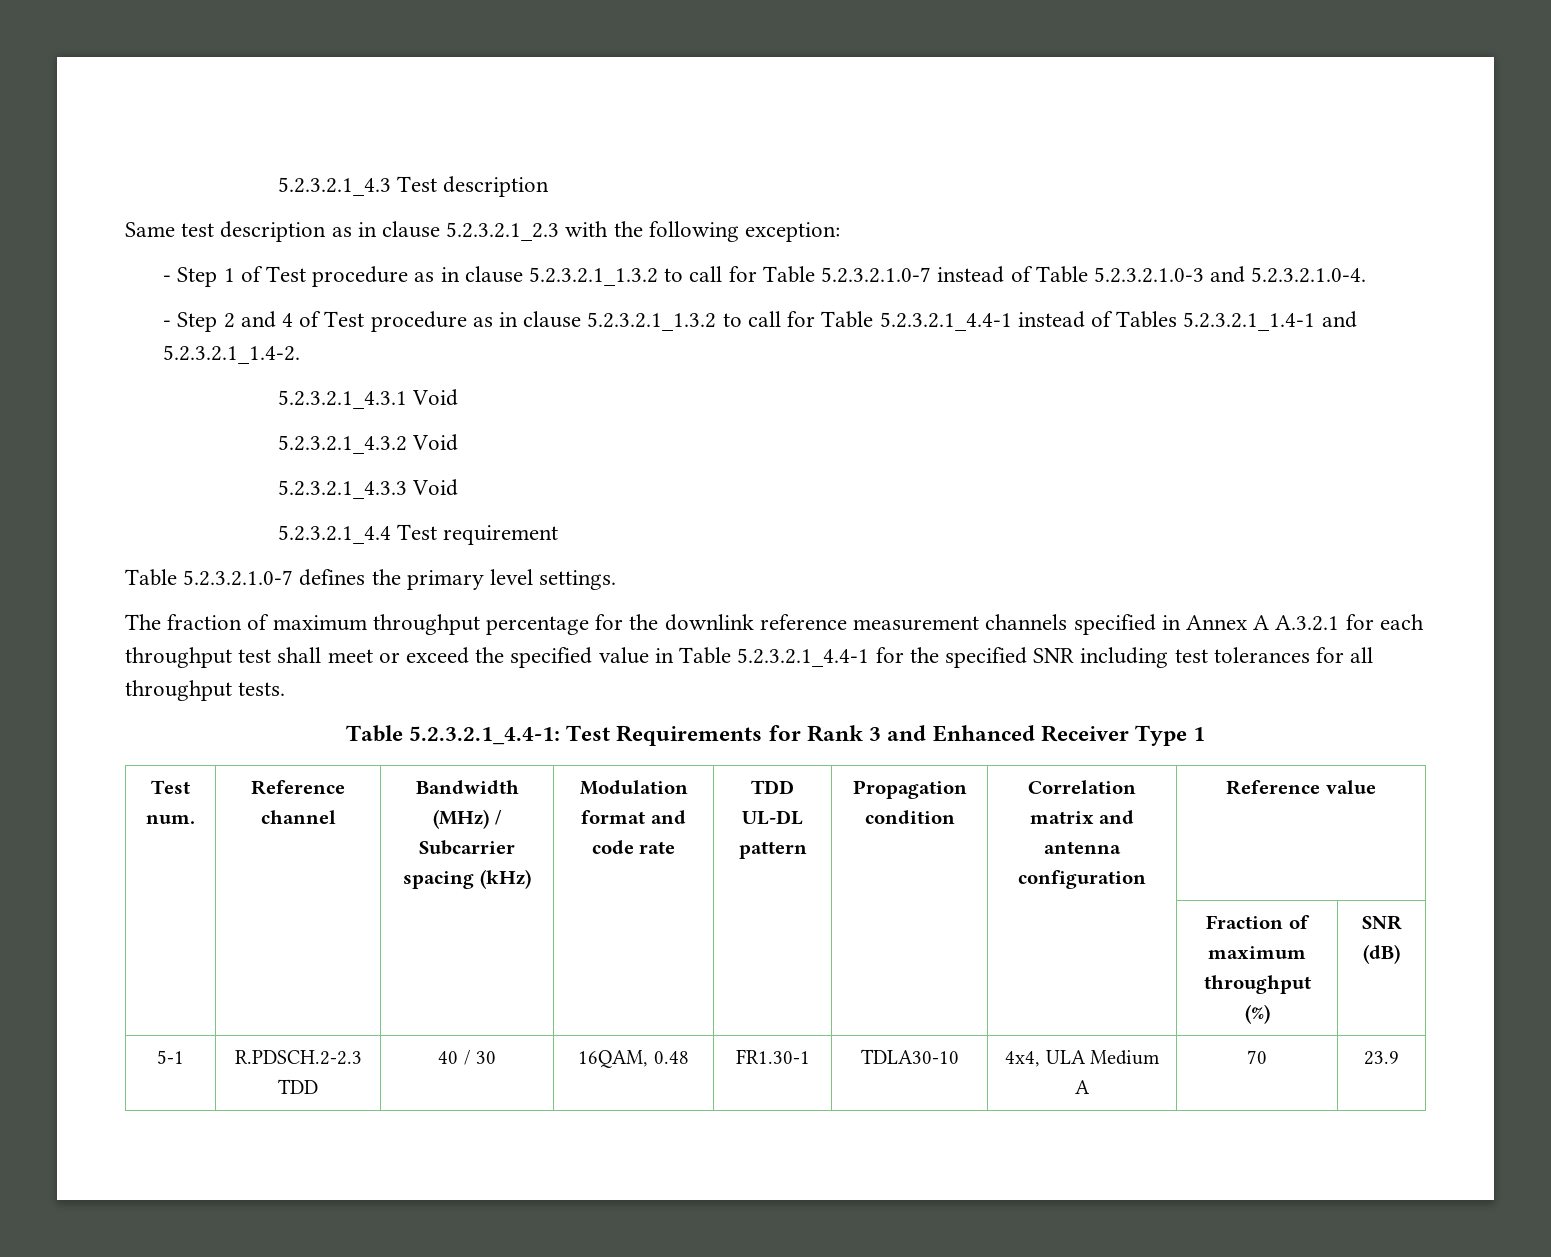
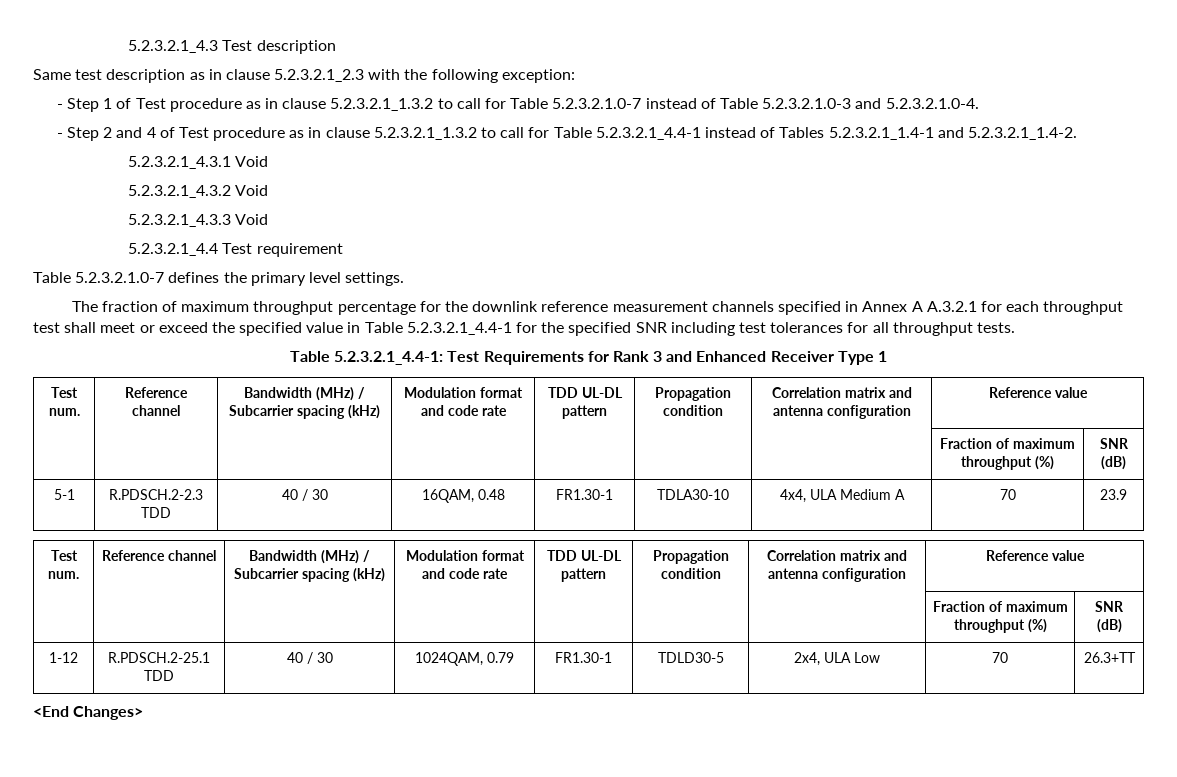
  5-1 | R.PDSCH.2-2.3 TDD | 40 / 30 | 16QAM, 0.48 | FR1.30-1 | TDLA30-10 | 4x4, ULA Medium A | 70 | 23.9
+ Test num. | Reference channel | Bandwidth (MHz) / Subcarrier spacing (kHz) | Modulation format and code rate | TDD UL-DL pattern | Propagation condition | Correlation matrix and antenna configuration | Reference value
+ | | | | | | | Fraction of maximum throughput (%) | SNR (dB)
+ 1-12 | R.PDSCH.2-25.1 TDD | 40 / 30 | 1024QAM, 0.79 | FR1.30-1 | TDLD30-5 | 2x4, ULA Low | 70 | 26.3+TT
+ <End Changes>

